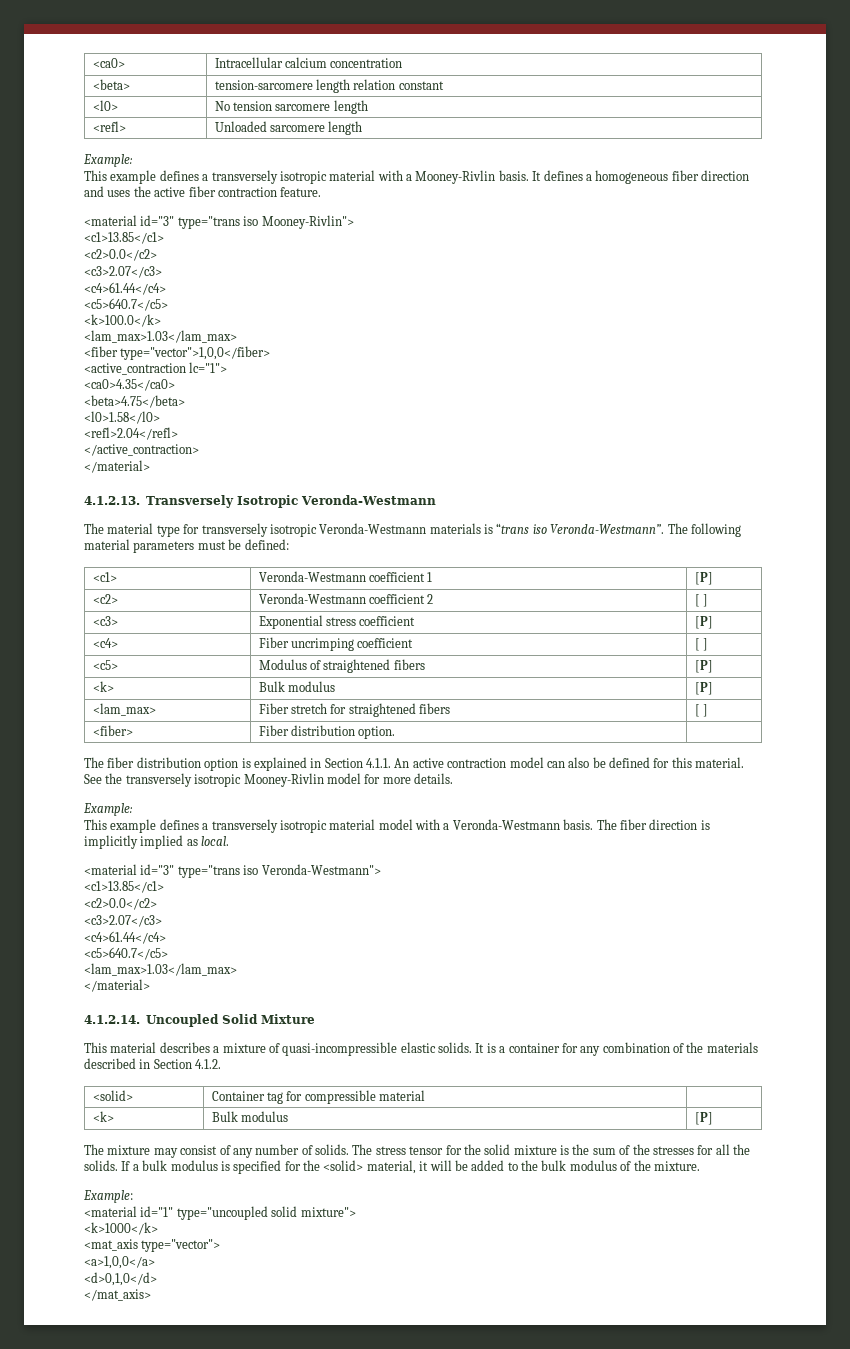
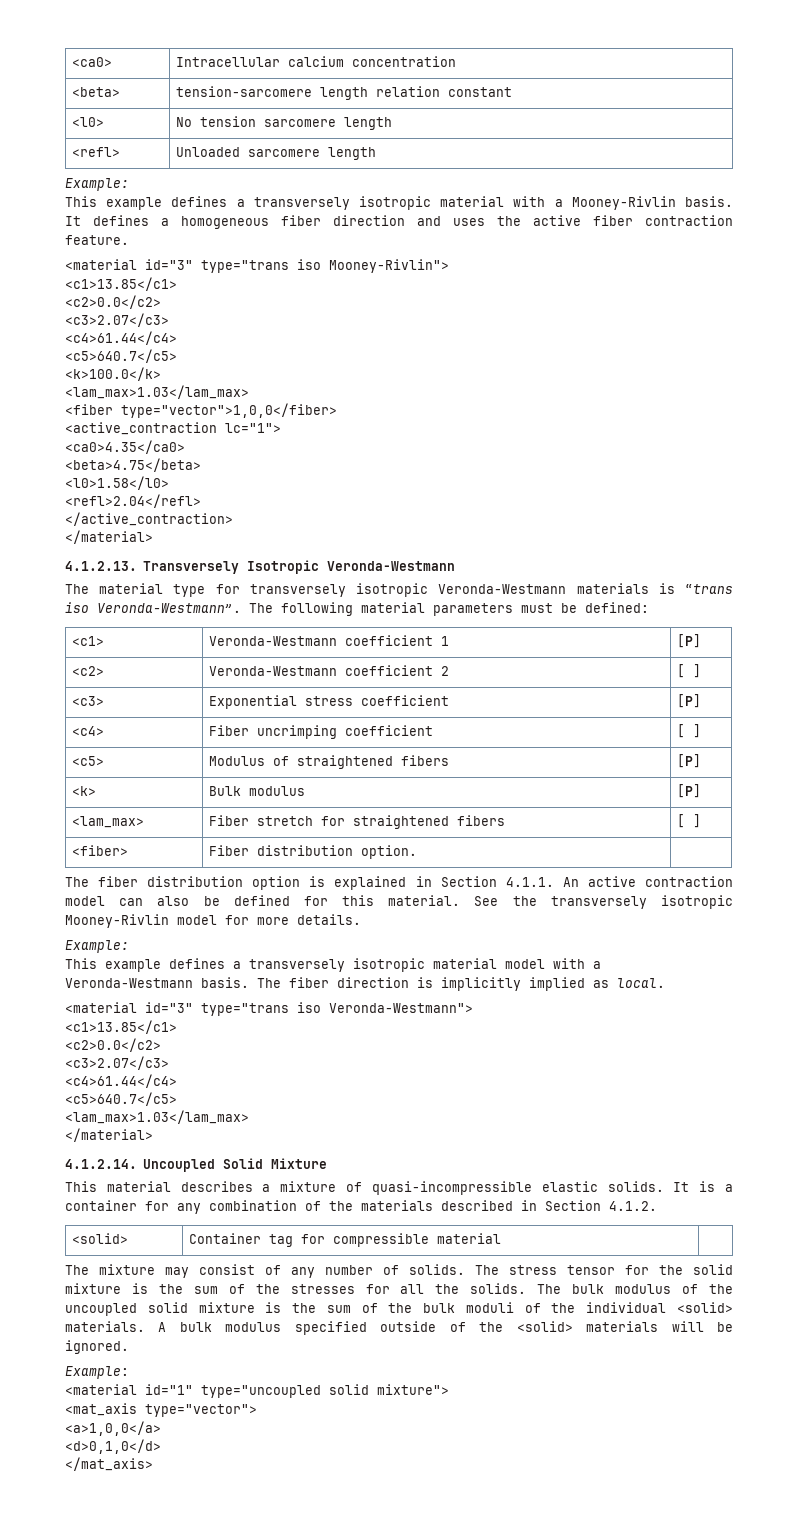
  <solid> | Container tag for compressible material |
- <k> | Bulk modulus | [P]
- If a bulk modulus is specified for the <solid> material, it will be added to the bulk modulus of the mixture.
+ The bulk modulus of the uncoupled solid mixture is the sum of the bulk moduli of the individual <solid> materials. A bulk modulus specified outside of the <solid> materials will be ignored.
- <k>1000</k>

